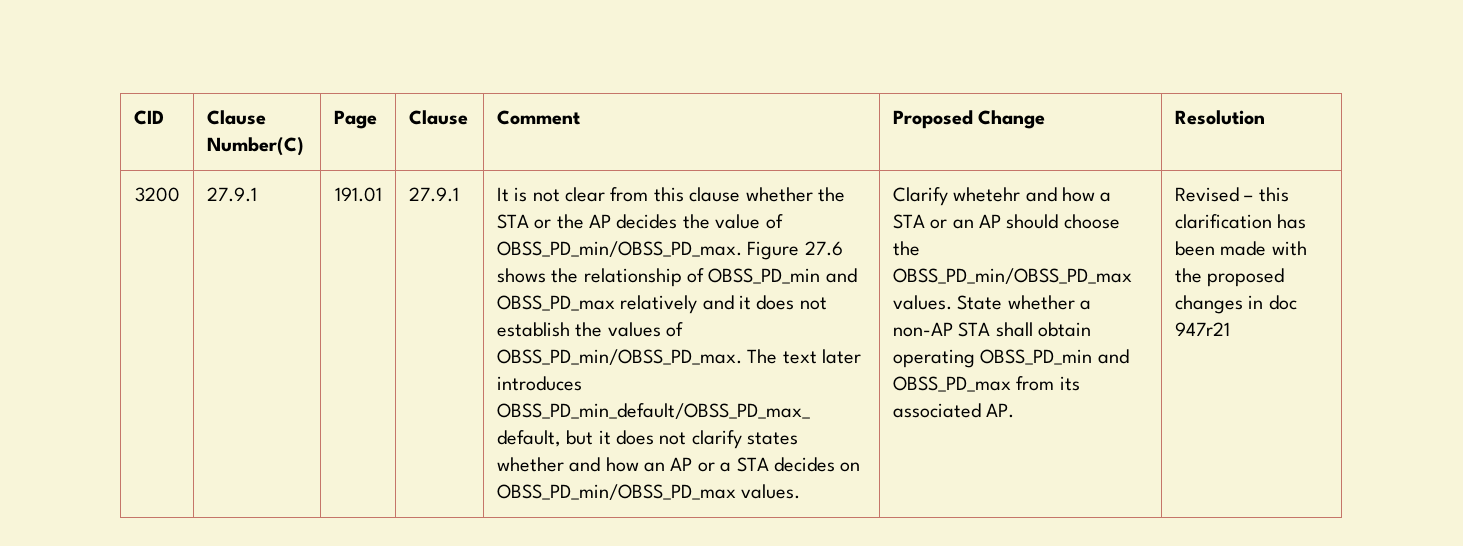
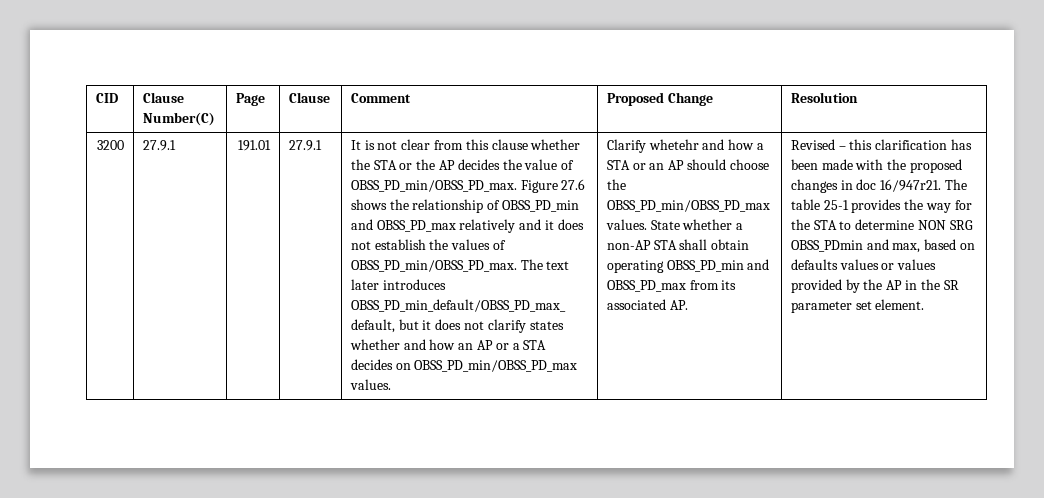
- Revised – this clarification has been made with the proposed changes in doc 947r21
+ Revised – this clarification has been made with the proposed changes in doc 16/947r21. The table 25-1 provides the way for the STA to determine NON SRG OBSS_PDmin and max, based on defaults values or values provided by the AP in the SR parameter set element.

